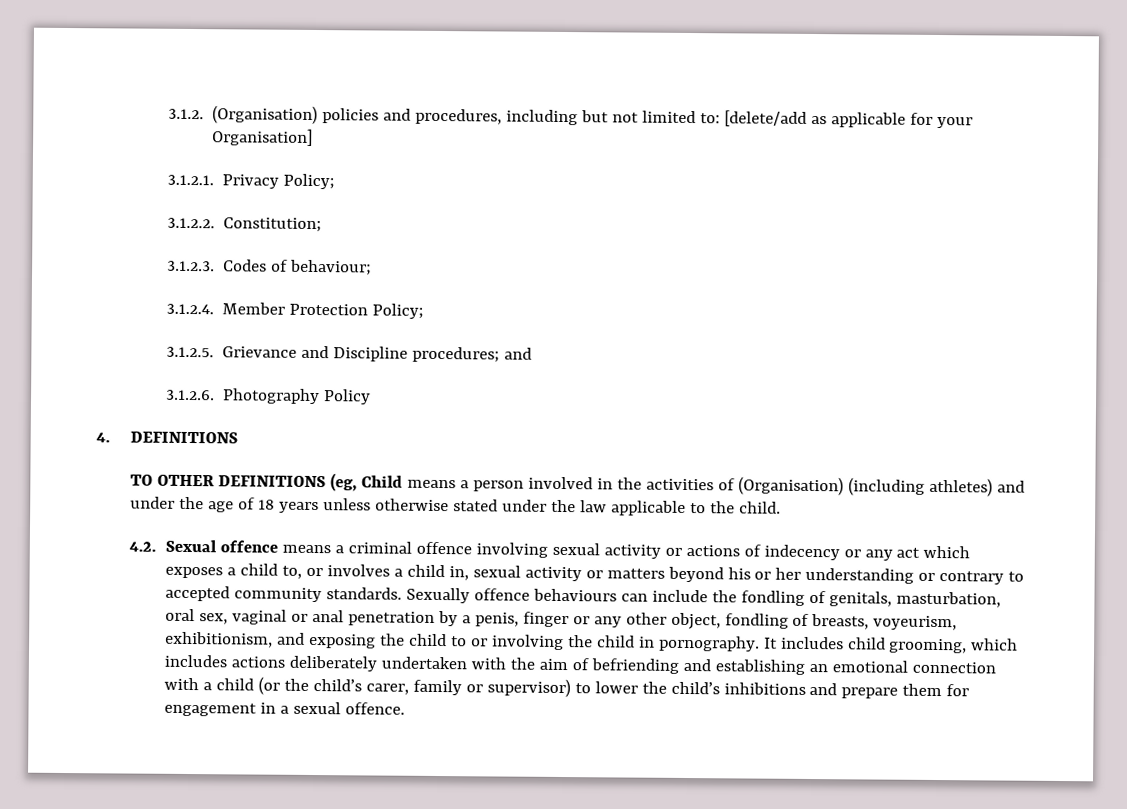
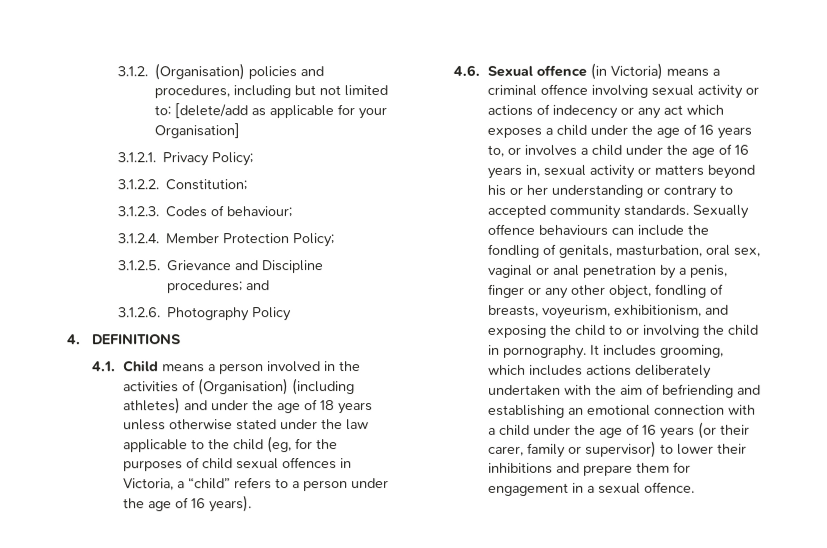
- TO OTHER DEFINITIONS (eg, Child means a person involved in the activities of (Organisation) (including athletes) and under the age of 18 years unless otherwise stated under the law applicable to the child.
- 4.2. Sexual offence means a criminal offence involving sexual activity or actions of indecency or any act which exposes a child to, or involves a child in, sexual activity or matters beyond his or her understanding or contrary to accepted community standards.
+ 4.1. Child means a person involved in the activities of (Organisation) (including athletes) and under the age of 18 years unless otherwise stated under the law applicable to the child (eg, for the purposes of child sexual offences in Victoria, a “child” refers to a person under the age of 16 years).
+ 4.6. Sexual offence (in Victoria) means a criminal offence involving sexual activity or actions of indecency or any act which exposes a child under the age of 16 years to, or involves a child under the age of 16 years in, sexual activity or matters beyond his or her understanding or contrary to accepted community standards.
- It includes child grooming, which includes actions deliberately undertaken with the aim of befriending and establishing an emotional connection with a child (or the child’s carer, family or supervisor) to lower the child’s inhibitions and prepare them for engagement in a sexual offence.
+ It includes grooming, which includes actions deliberately undertaken with the aim of befriending and establishing an emotional connection with a child under the age of 16 years (or their carer, family or supervisor) to lower their inhibitions and prepare them for engagement in a sexual offence.

